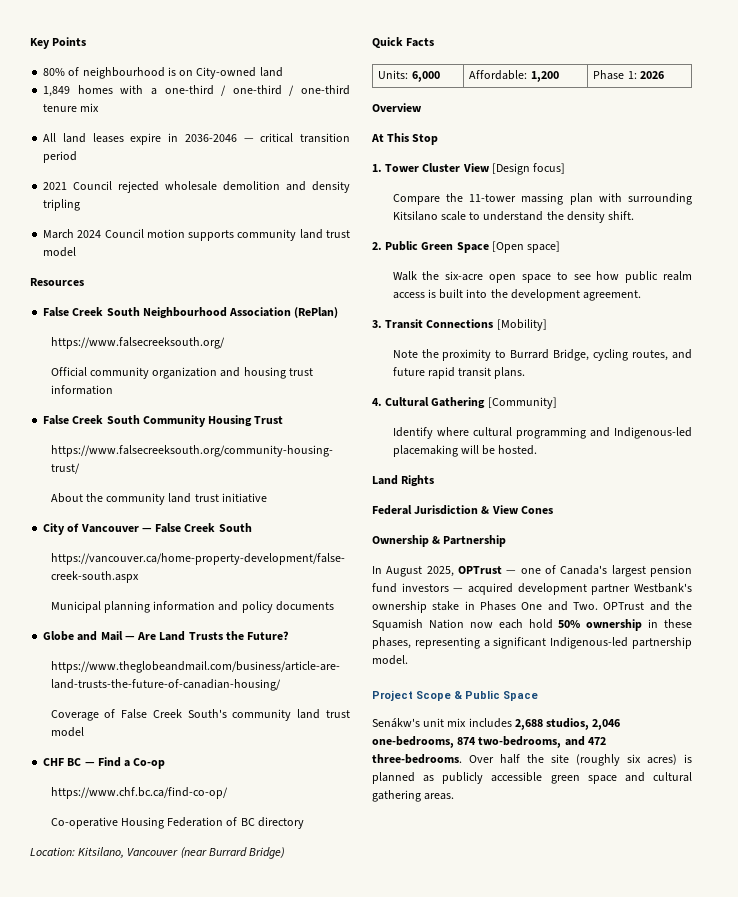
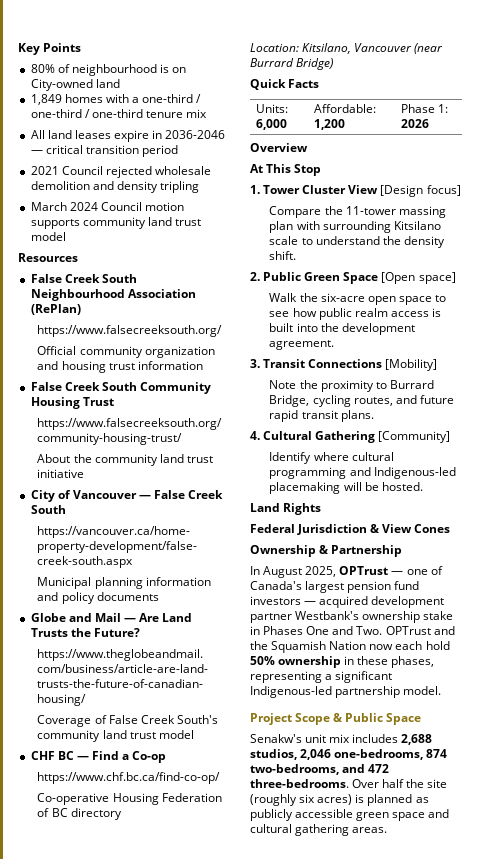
- Senákw's unit mix includes 2,688 studios, 2,046 one-bedrooms, 874 two-bedrooms, and 472 three-bedrooms.
+ Senakw's unit mix includes 2,688 studios, 2,046 one-bedrooms, 874 two-bedrooms, and 472 three-bedrooms.

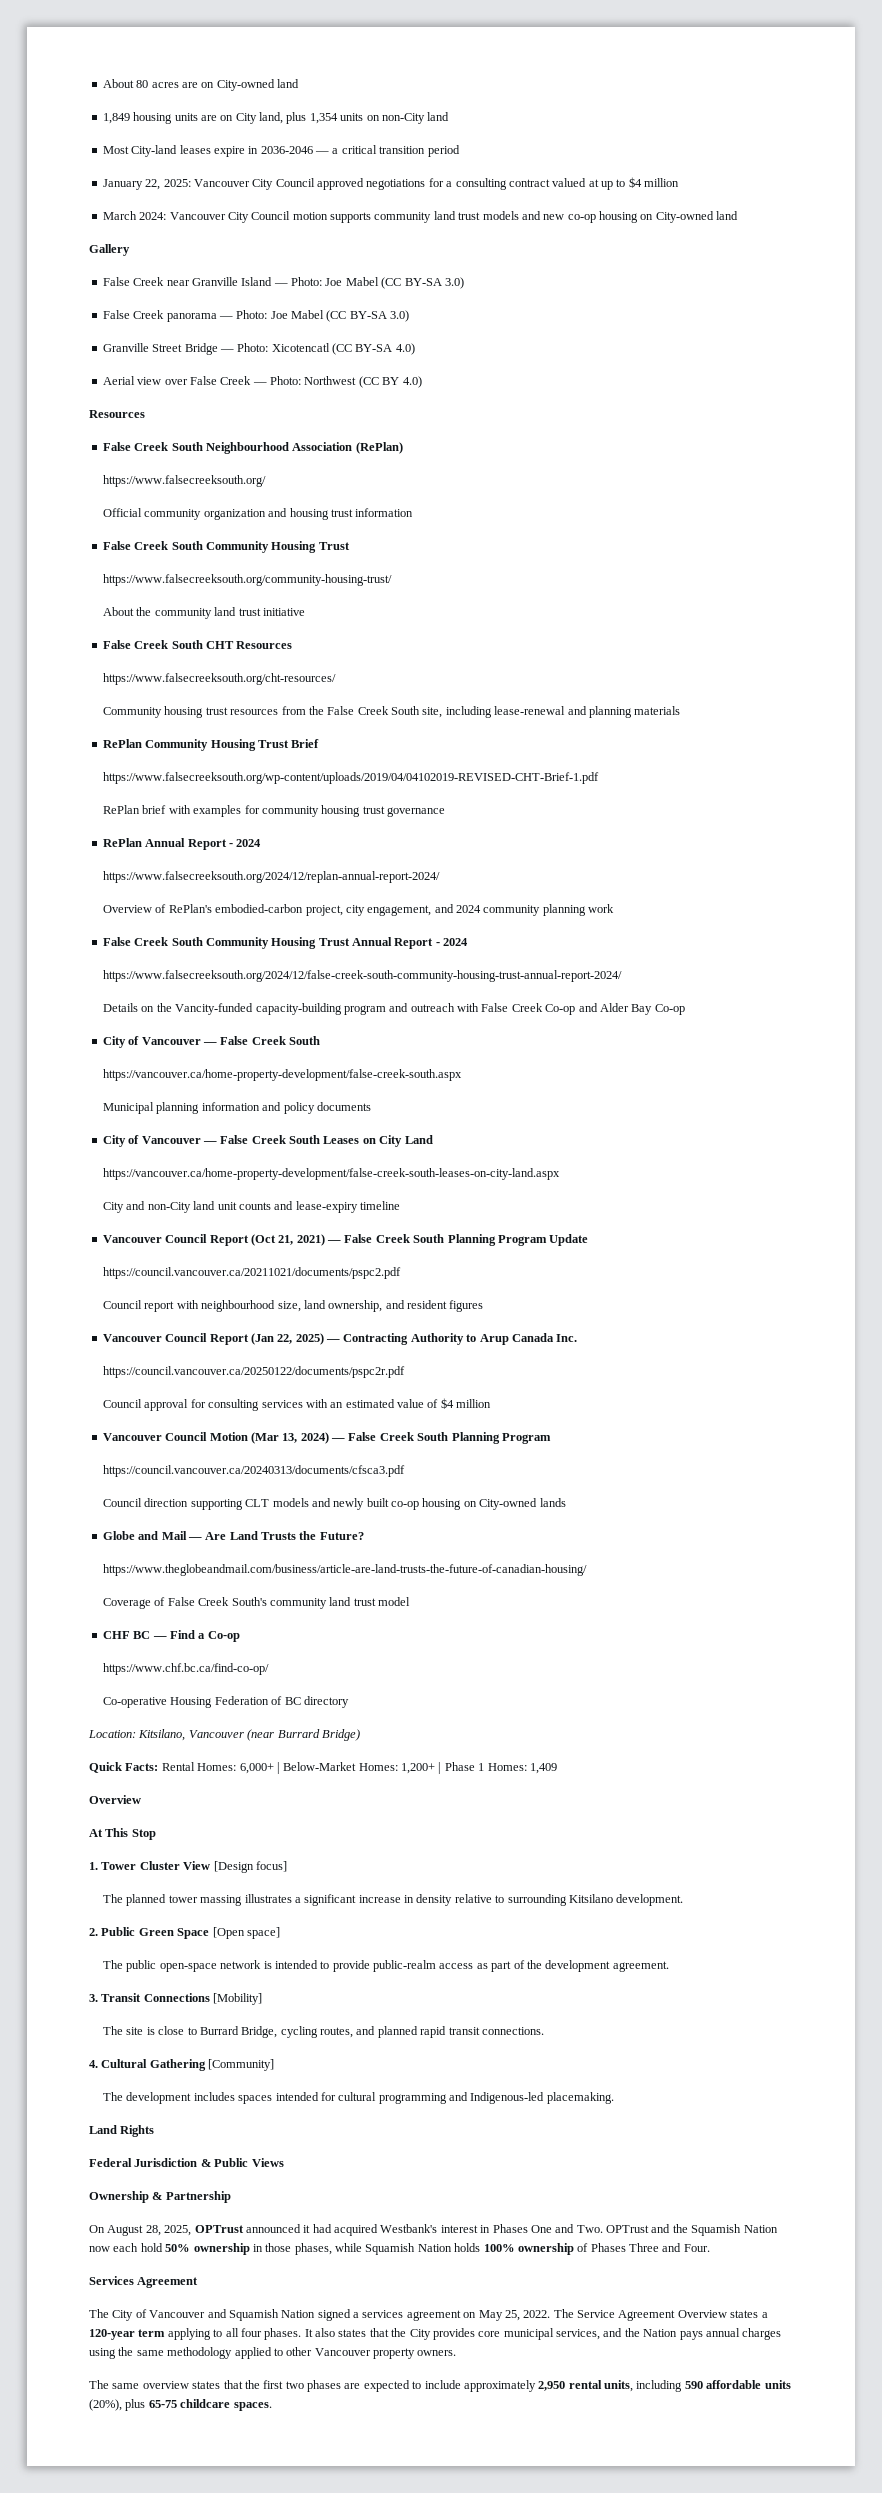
- Key Points
- 80% of neighbourhood is on City-owned land
- 1,849 homes with a one-third / one-third / one-third tenure mix
- All land leases expire in 2036-2046 — critical transition period
+ About 80 acres are on City-owned land
+ 1,849 housing units are on City land, plus 1,354 units on non-City land
+ Most City-land leases expire in 2036-2046 — a critical transition period
- 2021 Council rejected wholesale demolition and density tripling
- March 2024 Council motion supports community land trust model
+ January 22, 2025: Vancouver City Council approved negotiations for a consulting contract valued at up to $4 million
+ March 2024: Vancouver City Council motion supports community land trust models and new co-op housing on City-owned land
+ Gallery
+ False Creek near Granville Island — Photo: Joe Mabel (CC BY-SA 3.0)
+ False Creek panorama — Photo: Joe Mabel (CC BY-SA 3.0)
+ Granville Street Bridge — Photo: Xicotencatl (CC BY-SA 4.0)
+ Aerial view over False Creek — Photo: Northwest (CC BY 4.0)
+ False Creek South CHT Resources
+ https://www.falsecreeksouth.org/cht-resources/
+ Community housing trust resources from the False Creek South site, including lease-renewal and planning materials
+ RePlan Community Housing Trust Brief
+ https://www.falsecreeksouth.org/wp-content/uploads/2019/04/04102019-REVISED-CHT-Brief-1.pdf
+ RePlan brief with examples for community housing trust governance
+ RePlan Annual Report - 2024
+ https://www.falsecreeksouth.org/2024/12/replan-annual-report-2024/
+ Overview of RePlan's embodied-carbon project, city engagement, and 2024 community planning work
+ False Creek South Community Housing Trust Annual Report - 2024
+ https://www.falsecreeksouth.org/2024/12/false-creek-south-community-housing-trust-annual-report-2024/
+ Details on the Vancity-funded capacity-building program and outreach with False Creek Co-op and Alder Bay Co-op
+ City of Vancouver — False Creek South Leases on City Land
+ https://vancouver.ca/home-property-development/false-creek-south-leases-on-city-land.aspx
+ City and non-City land unit counts and lease-expiry timeline
+ Vancouver Council Report (Oct 21, 2021) — False Creek South Planning Program Update
+ https://council.vancouver.ca/20211021/documents/pspc2.pdf
+ Council report with neighbourhood size, land ownership, and resident figures
+ Vancouver Council Report (Jan 22, 2025) — Contracting Authority to Arup Canada Inc.
+ https://council.vancouver.ca/20250122/documents/pspc2r.pdf
+ Council approval for consulting services with an estimated value of $4 million
+ Vancouver Council Motion (Mar 13, 2024) — False Creek South Planning Program
+ https://council.vancouver.ca/20240313/documents/cfsca3.pdf
+ Council direction supporting CLT models and newly built co-op housing on City-owned lands
- Quick Facts
- Units: 6,000 | Affordable: 1,200 | Phase 1: 2026
+ Quick Facts: Rental Homes: 6,000+ | Below-Market Homes: 1,200+ | Phase 1 Homes: 1,409
- Compare the 11-tower massing plan with surrounding Kitsilano scale to understand the density shift.
+ The planned tower massing illustrates a significant increase in density relative to surrounding Kitsilano development.
- Walk the six-acre open space to see how public realm access is built into the development agreement.
+ The public open-space network is intended to provide public-realm access as part of the development agreement.
- Note the proximity to Burrard Bridge, cycling routes, and future rapid transit plans.
+ The site is close to Burrard Bridge, cycling routes, and planned rapid transit connections.
- Identify where cultural programming and Indigenous-led placemaking will be hosted.
+ The development includes spaces intended for cultural programming and Indigenous-led placemaking.
- Federal Jurisdiction & View Cones
+ Federal Jurisdiction & Public Views
- In August 2025, OPTrust — one of Canada's largest pension fund investors — acquired development partner Westbank's ownership stake in Phases One and Two. OPTrust and the Squamish Nation now each hold 50% ownership in these phases, representing a significant Indigenous-led partnership model.
- Project Scope & Public Space
- Senakw's unit mix includes 2,688 studios, 2,046 one-bedrooms, 874 two-bedrooms, and 472 three-bedrooms. Over half the site (roughly six acres) is planned as publicly accessible green space and cultural gathering areas.
+ On August 28, 2025, OPTrust announced it had acquired Westbank's interest in Phases One and Two. OPTrust and the Squamish Nation now each hold 50% ownership in those phases, while Squamish Nation holds 100% ownership of Phases Three and Four.
+ Services Agreement
+ The City of Vancouver and Squamish Nation signed a services agreement on May 25, 2022. The Service Agreement Overview states a 120-year term applying to all four phases. It also states that the City provides core municipal services, and the Nation pays annual charges using the same methodology applied to other Vancouver property owners.
+ The same overview states that the first two phases are expected to include approximately 2,950 rental units, including 590 affordable units (20%), plus 65-75 childcare spaces.

